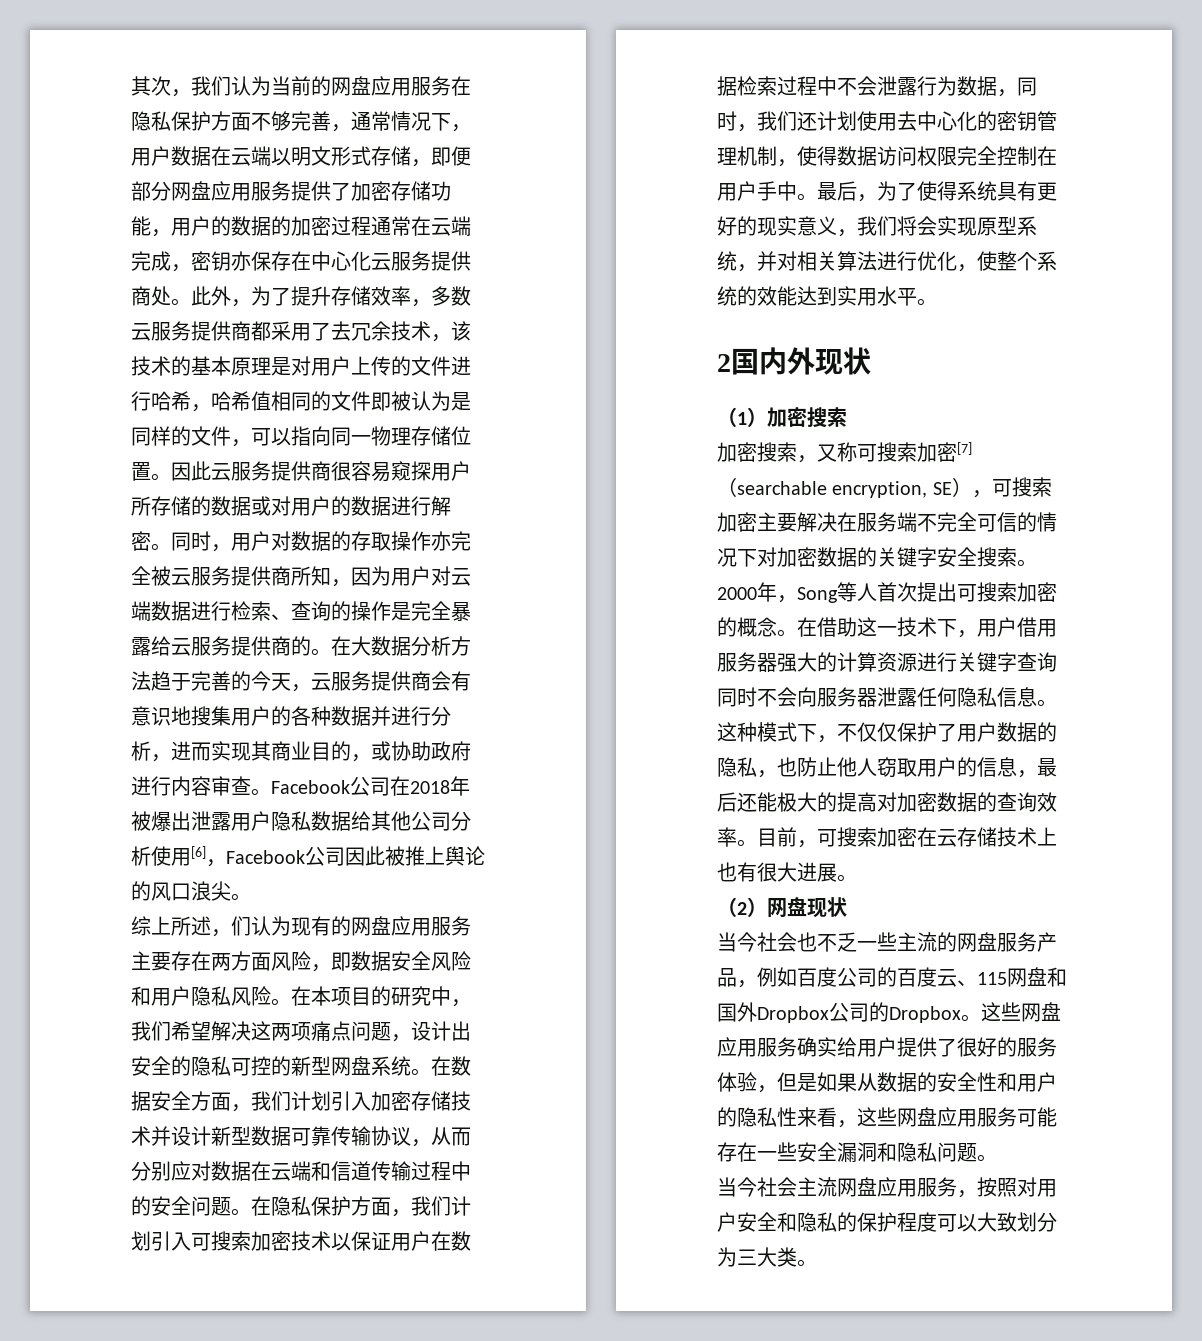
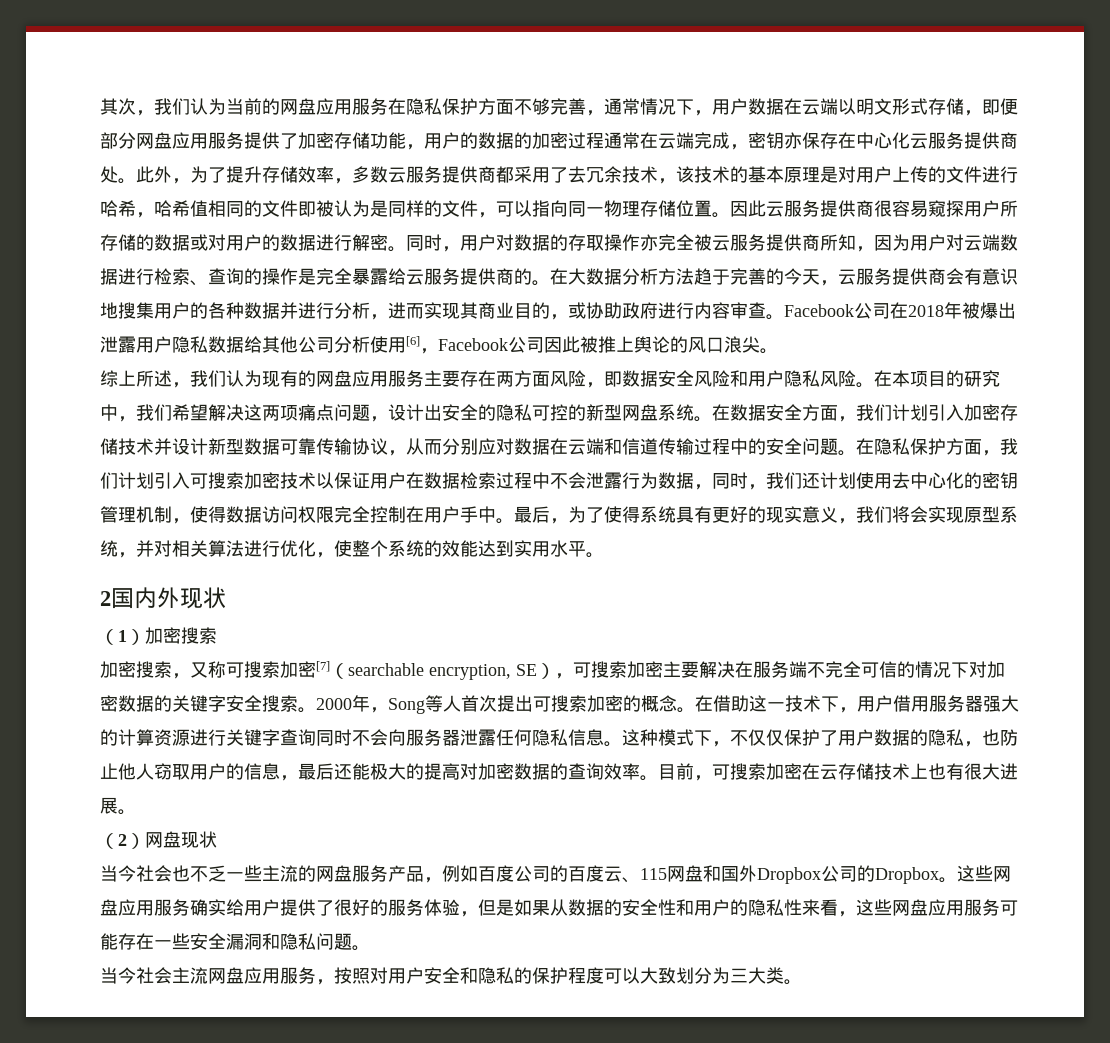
- 综上所述，们认为现有的网盘应用服务主要存在两方面风险，即数据安全风险和用户隐私风险。
+ 综上所述，我们认为现有的网盘应用服务主要存在两方面风险，即数据安全风险和用户隐私风险。

